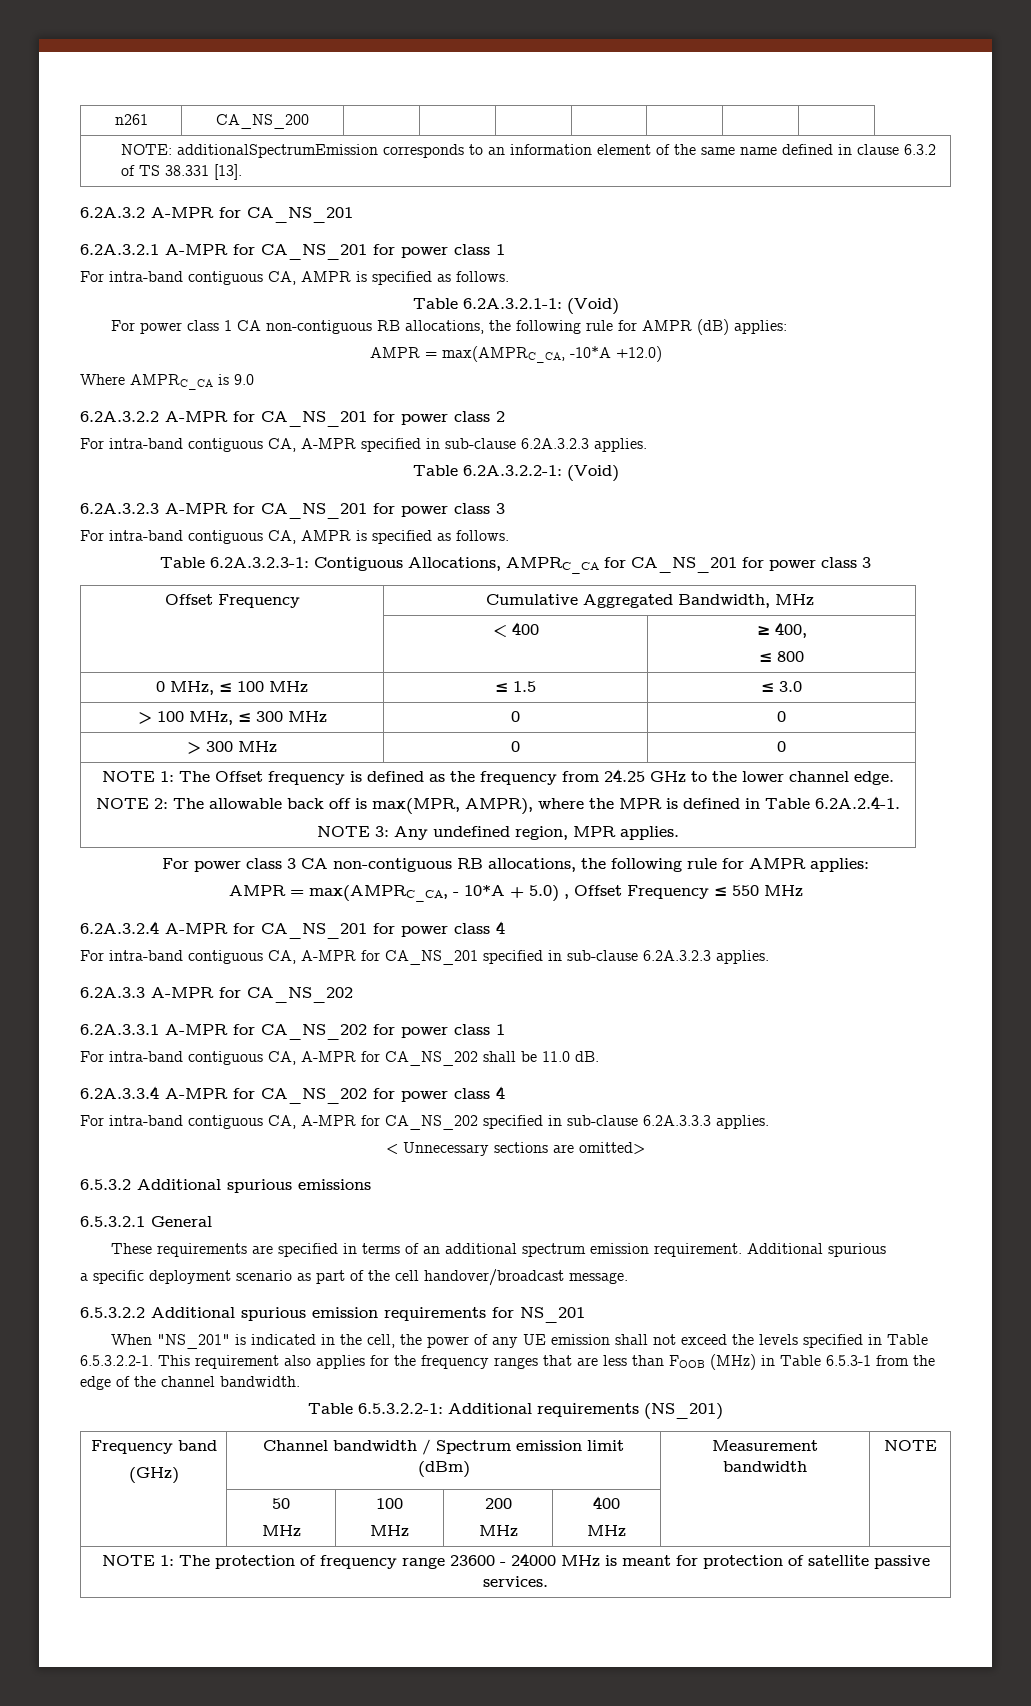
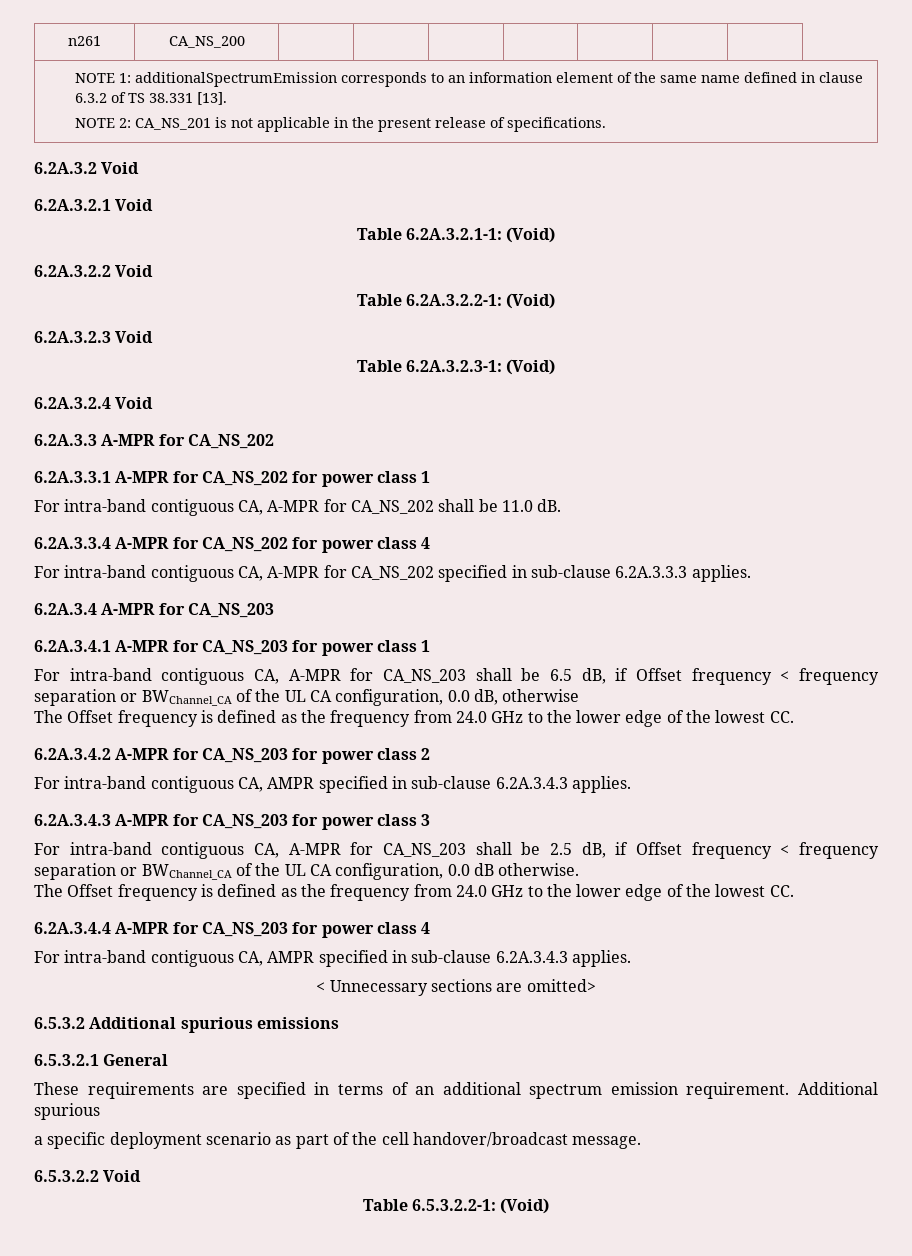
- NOTE: additionalSpectrumEmission corresponds to an information element of the same name defined in clause 6.3.2 of TS 38.331 [13].
- 6.2A.3.2 A-MPR for CA_NS_201
- 6.2A.3.2.1 A-MPR for CA_NS_201 for power class 1
- For intra-band contiguous CA, AMPR is specified as follows.
+ NOTE 1: additionalSpectrumEmission corresponds to an information element of the same name defined in clause 6.3.2 of TS 38.331 [13].
+ NOTE 2: CA_NS_201 is not applicable in the present release of specifications.
+ 6.2A.3.2 Void
+ 6.2A.3.2.1 Void
  Table 6.2A.3.2.1-1: (Void)
- For power class 1 CA non-contiguous RB allocations, the following rule for AMPR (dB) applies:
- AMPR = max(AMPRC_CA, -10*A +12.0)
- Where AMPRC_CA is 9.0
- 6.2A.3.2.2 A-MPR for CA_NS_201 for power class 2
- For intra-band contiguous CA, A-MPR specified in sub-clause 6.2A.3.2.3 applies.
+ 6.2A.3.2.2 Void
  Table 6.2A.3.2.2-1: (Void)
- 6.2A.3.2.3 A-MPR for CA_NS_201 for power class 3
- For intra-band contiguous CA, AMPR is specified as follows.
- Table 6.2A.3.2.3-1: Contiguous Allocations, AMPRC_CA for CA_NS_201 for power class 3
- Offset Frequency | Cumulative Aggregated Bandwidth, MHz
- | < 400 | ≥ 400,
- ≤ 800
- 0 MHz, ≤ 100 MHz | ≤ 1.5 | ≤ 3.0
- > 100 MHz, ≤ 300 MHz | 0 | 0
- > 300 MHz | 0 | 0
- NOTE 1: The Offset frequency is defined as the frequency from 24.25 GHz to the lower channel edge.
- NOTE 2: The allowable back off is max(MPR, AMPR), where the MPR is defined in Table 6.2A.2.4-1.
- NOTE 3: Any undefined region, MPR applies.
- For power class 3 CA non-contiguous RB allocations, the following rule for AMPR applies:
- AMPR = max(AMPRC_CA, - 10*A + 5.0) , Offset Frequency ≤ 550 MHz
- 6.2A.3.2.4 A-MPR for CA_NS_201 for power class 4
- For intra-band contiguous CA, A-MPR for CA_NS_201 specified in sub-clause 6.2A.3.2.3 applies.
+ 6.2A.3.2.3 Void
+ Table 6.2A.3.2.3-1: (Void)
+ 6.2A.3.2.4 Void
+ 6.2A.3.4 A-MPR for CA_NS_203
+ 6.2A.3.4.1 A-MPR for CA_NS_203 for power class 1
+ For intra-band contiguous CA, A-MPR for CA_NS_203 shall be 6.5 dB, if Offset frequency < frequency separation or BWChannel_CA of the UL CA configuration, 0.0 dB, otherwise
+ The Offset frequency is defined as the frequency from 24.0 GHz to the lower edge of the lowest CC.
+ 6.2A.3.4.2 A-MPR for CA_NS_203 for power class 2
+ For intra-band contiguous CA, AMPR specified in sub-clause 6.2A.3.4.3 applies.
+ 6.2A.3.4.3 A-MPR for CA_NS_203 for power class 3
+ For intra-band contiguous CA, A-MPR for CA_NS_203 shall be 2.5 dB, if Offset frequency < frequency separation or BWChannel_CA of the UL CA configuration, 0.0 dB otherwise.
+ The Offset frequency is defined as the frequency from 24.0 GHz to the lower edge of the lowest CC.
+ 6.2A.3.4.4 A-MPR for CA_NS_203 for power class 4
+ For intra-band contiguous CA, AMPR specified in sub-clause 6.2A.3.4.3 applies.
- 6.5.3.2.2 Additional spurious emission requirements for NS_201
- When "NS_201" is indicated in the cell, the power of any UE emission shall not exceed the levels specified in Table 6.5.3.2.2-1. This requirement also applies for the frequency ranges that are less than FOOB (MHz) in Table 6.5.3-1 from the edge of the channel bandwidth.
- Table 6.5.3.2.2-1: Additional requirements (NS_201)
- Frequency band
- (GHz) | Channel bandwidth / Spectrum emission limit (dBm) | Measurement bandwidth | NOTE
- | 50
- MHz | 100
- MHz | 200
- MHz | 400
- MHz | |
- NOTE 1: The protection of frequency range 23600 - 24000 MHz is meant for protection of satellite passive services.
+ 6.5.3.2.2 Void
+ Table 6.5.3.2.2-1: (Void)

